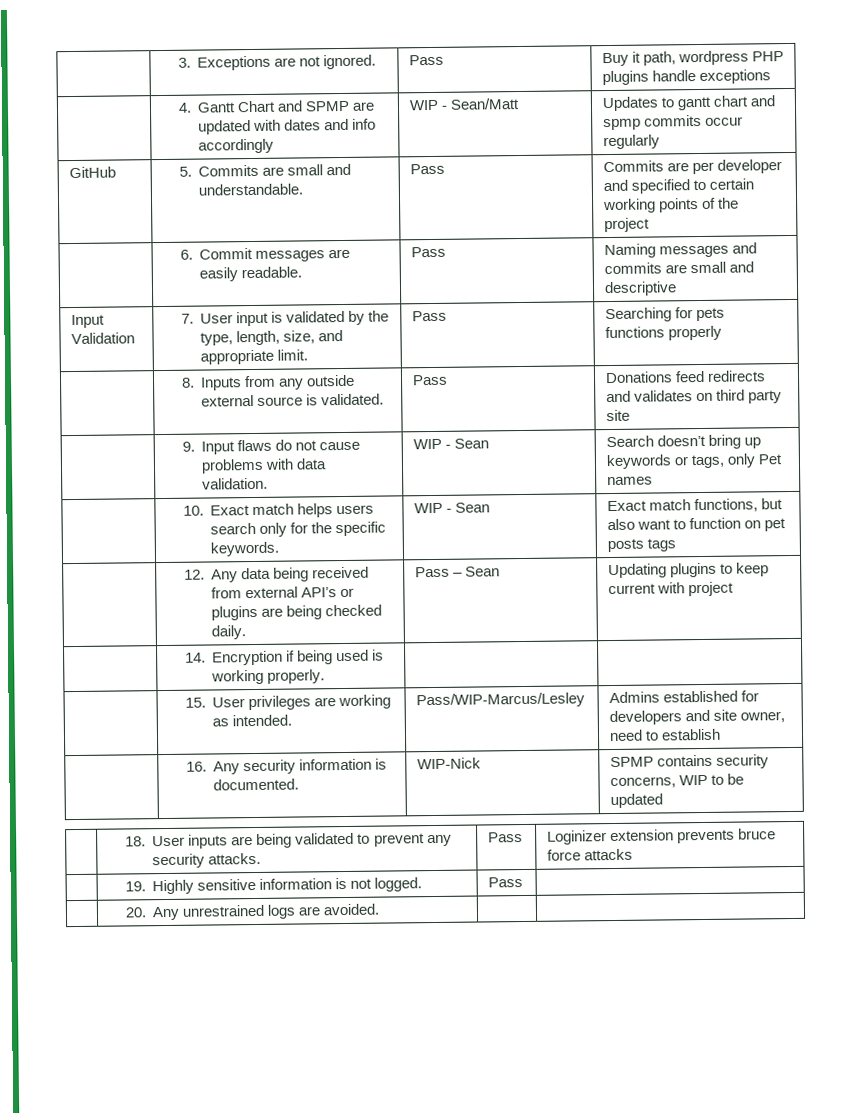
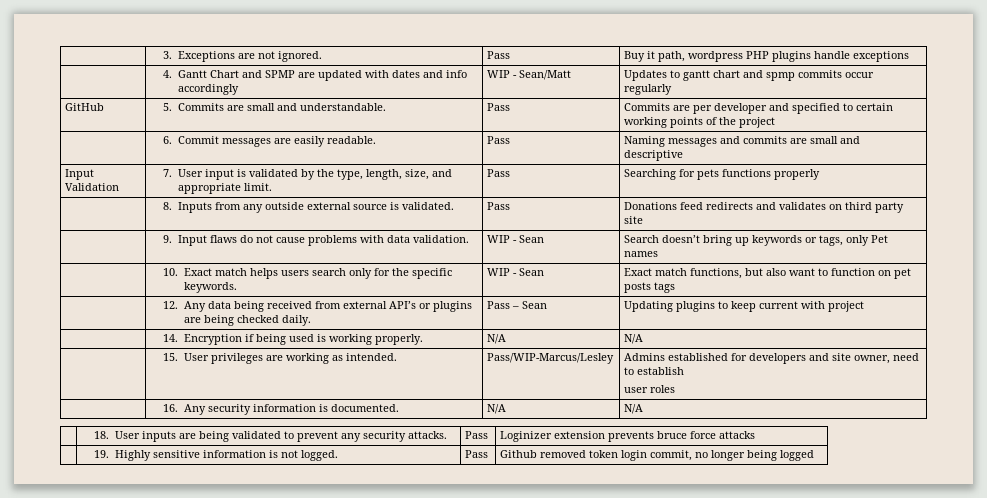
- | 14. Encryption if being used is working properly. | |
+ | 14. Encryption if being used is working properly. | N/A | N/A
  | 15. User privileges are working as intended. | Pass/WIP-Marcus/Lesley | Admins established for developers and site owner, need to establish
+ user roles
- | 16. Any security information is documented. | WIP-Nick | SPMP contains security concerns, WIP to be updated
+ | 16. Any security information is documented. | N/A | N/A
- | 19. Highly sensitive information is not logged. | Pass |
- | 20. Any unrestrained logs are avoided. | |
+ | 19. Highly sensitive information is not logged. | Pass | Github removed token login commit, no longer being logged

